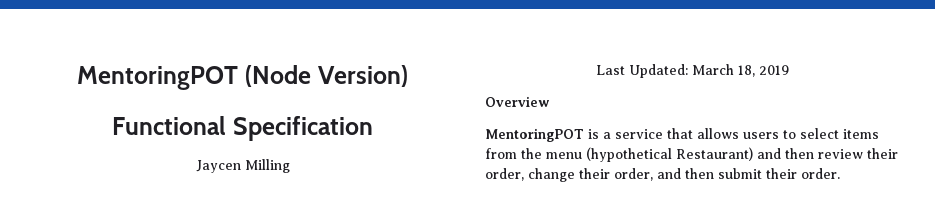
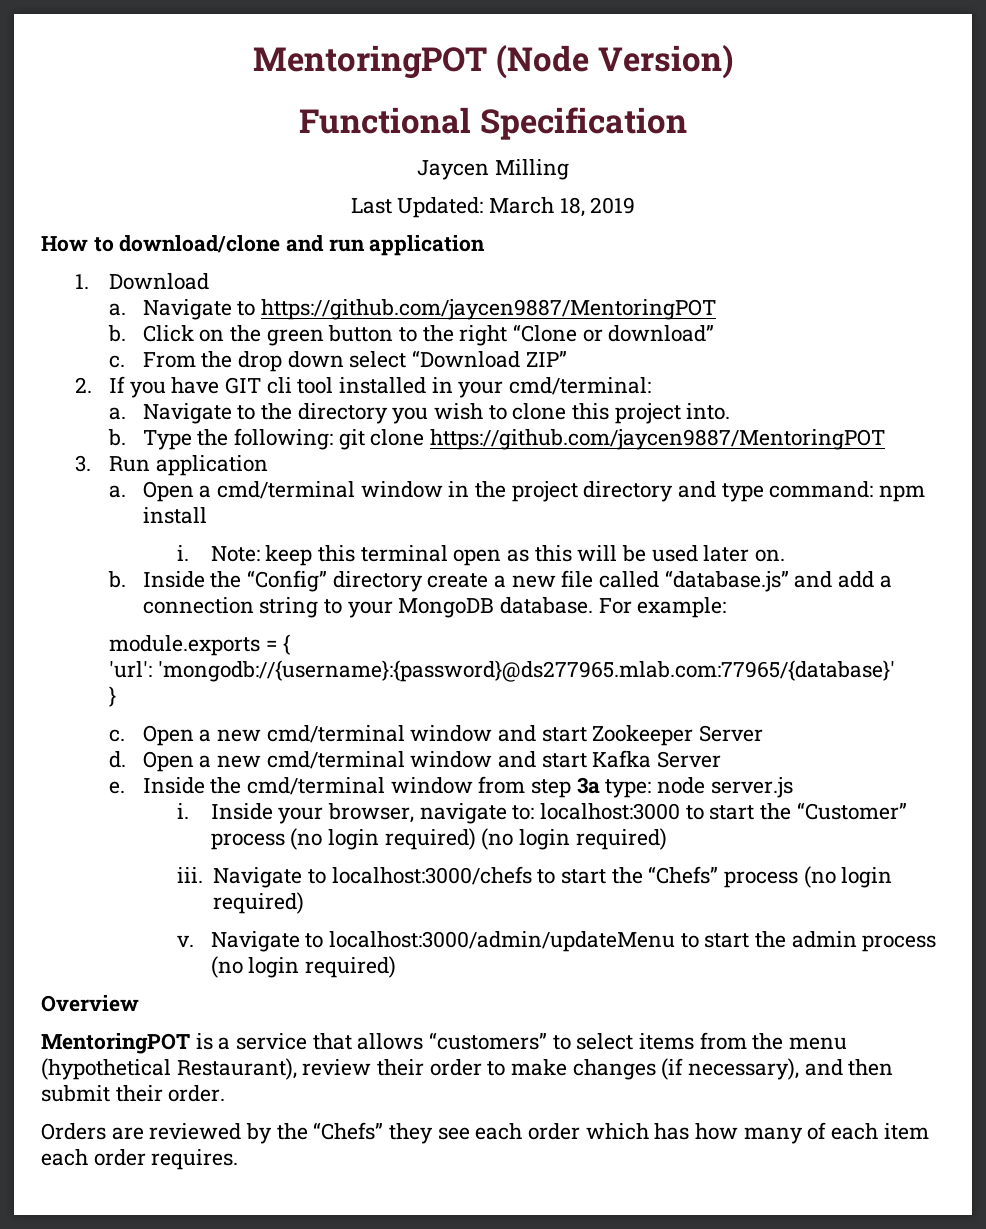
+ How to download/clone and run application
+ 1. Download
+ a. Navigate to https://github.com/jaycen9887/MentoringPOT
+ b. Click on the green button to the right “Clone or download”
+ c. From the drop down select “Download ZIP”
+ 2. If you have GIT cli tool installed in your cmd/terminal:
+ a. Navigate to the directory you wish to clone this project into.
+ b. Type the following: git clone https://github.com/jaycen9887/MentoringPOT
+ 3. Run application
+ a. Open a cmd/terminal window in the project directory and type command: npm install
+ i. Note: keep this terminal open as this will be used later on.
+ b. Inside the “Config” directory create a new file called “database.js” and add a connection string to your MongoDB database. For example:
+ module.exports = {
+ 'url': 'mongodb://{username}:{password}@ds277965.mlab.com:77965/{database}'
+ }
+ c. Open a new cmd/terminal window and start Zookeeper Server
+ d. Open a new cmd/terminal window and start Kafka Server
+ e. Inside the cmd/terminal window from step 3a type: node server.js
+ i. Inside your browser, navigate to: localhost:3000 to start the “Customer” process (no login required) (no login required)
+ iii. Navigate to localhost:3000/chefs to start the “Chefs” process (no login required)
+ v. Navigate to localhost:3000/admin/updateMenu to start the admin process (no login required)
- MentoringPOT is a service that allows users to select items from the menu (hypothetical Restaurant) and then review their order, change their order, and then submit their order.
+ MentoringPOT is a service that allows “customers” to select items from the menu (hypothetical Restaurant), review their order to make changes (if necessary), and then submit their order.
+ Orders are reviewed by the “Chefs” they see each order which has how many of each item each order requires.

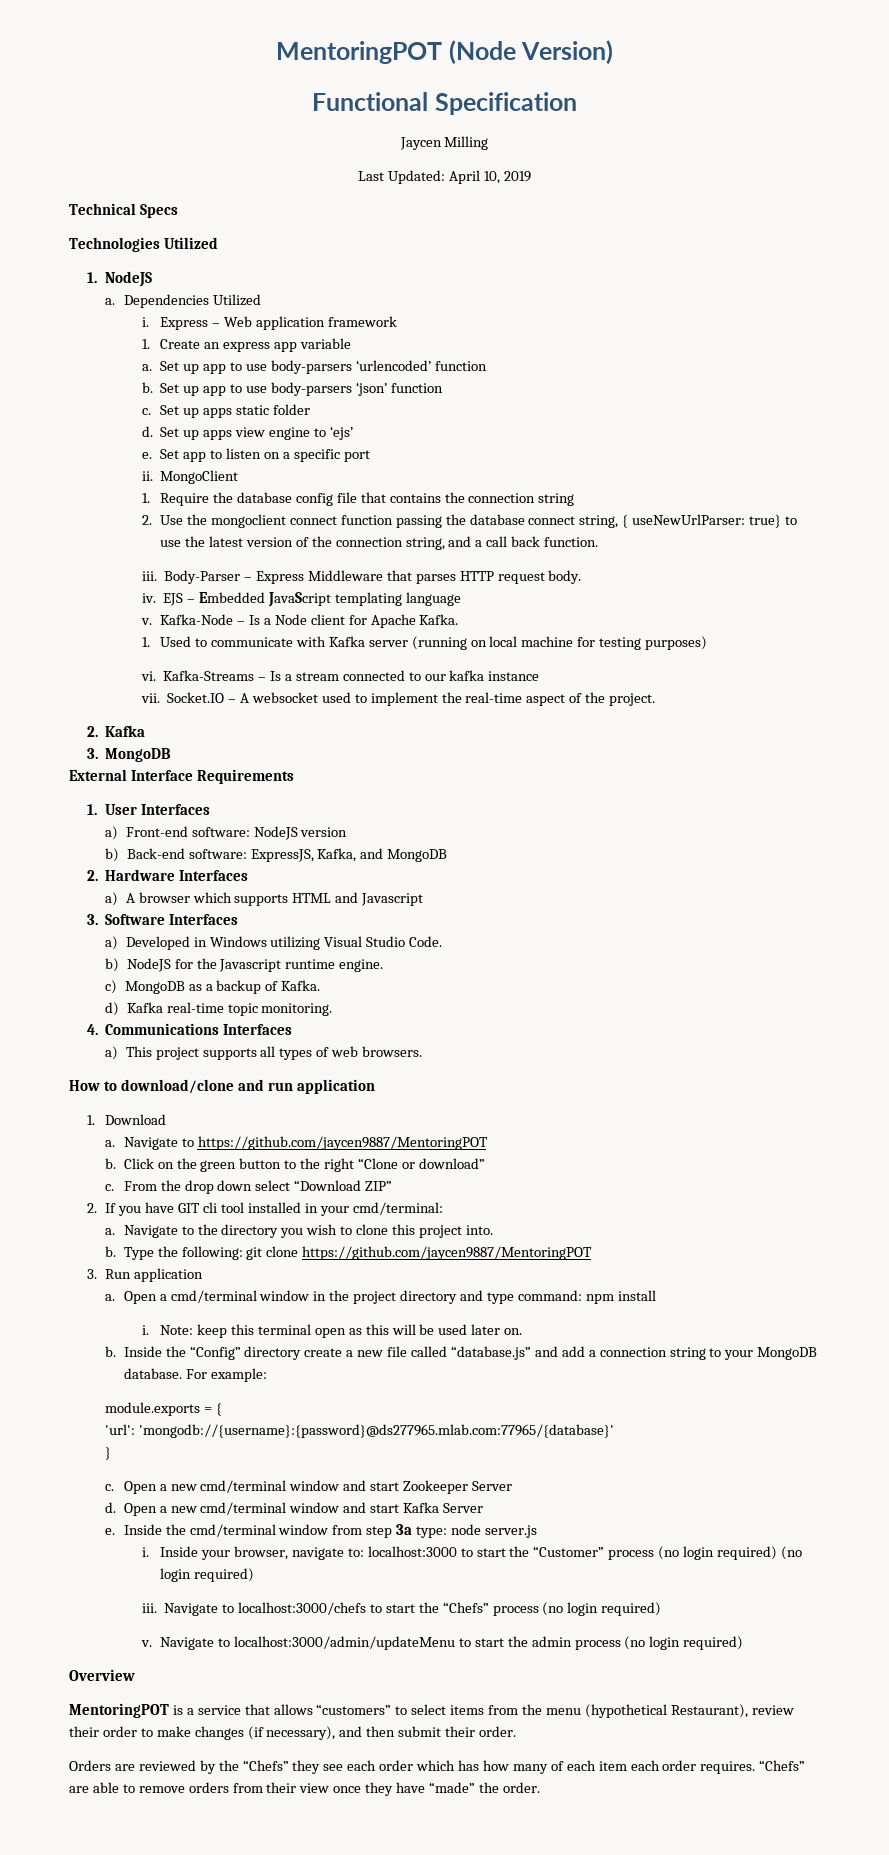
- Last Updated: March 18, 2019
+ Last Updated: April 10, 2019
+ Technical Specs
+ Technologies Utilized
+ 1. NodeJS
+ a. Dependencies Utilized
+ i. Express – Web application framework
+ 1. Create an express app variable
+ a. Set up app to use body-parsers ‘urlencoded’ function
+ b. Set up app to use body-parsers ‘json’ function
+ c. Set up apps static folder
+ d. Set up apps view engine to ‘ejs’
+ e. Set app to listen on a specific port
+ ii. MongoClient
+ 1. Require the database config file that contains the connection string
+ 2. Use the mongoclient connect function passing the database connect string, { useNewUrlParser: true} to use the latest version of the connection string, and a call back function.
+ iii. Body-Parser – Express Middleware that parses HTTP request body.
+ iv. EJS – Embedded JavaScript templating language
+ v. Kafka-Node – Is a Node client for Apache Kafka.
+ 1. Used to communicate with Kafka server (running on local machine for testing purposes)
+ vi. Kafka-Streams – Is a stream connected to our kafka instance
+ vii. Socket.IO – A websocket used to implement the real-time aspect of the project.
+ 2. Kafka
+ 3. MongoDB
+ External Interface Requirements
+ 1. User Interfaces
+ a) Front-end software: NodeJS version
+ b) Back-end software: ExpressJS, Kafka, and MongoDB
+ 2. Hardware Interfaces
+ a) A browser which supports HTML and Javascript
+ 3. Software Interfaces
+ a) Developed in Windows utilizing Visual Studio Code.
+ b) NodeJS for the Javascript runtime engine.
+ c) MongoDB as a backup of Kafka.
+ d) Kafka real-time topic monitoring.
+ 4. Communications Interfaces
+ a) This project supports all types of web browsers.
+ “Chefs” are able to remove orders from their view once they have “made” the order.

